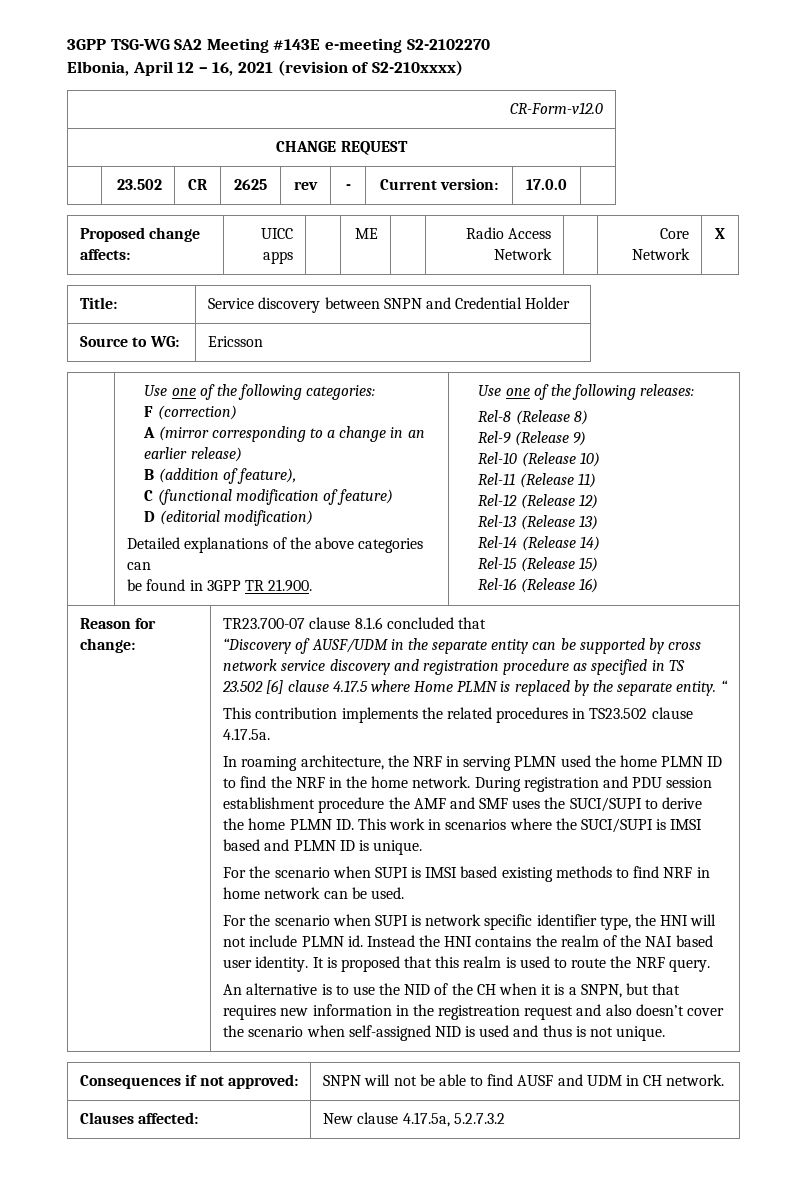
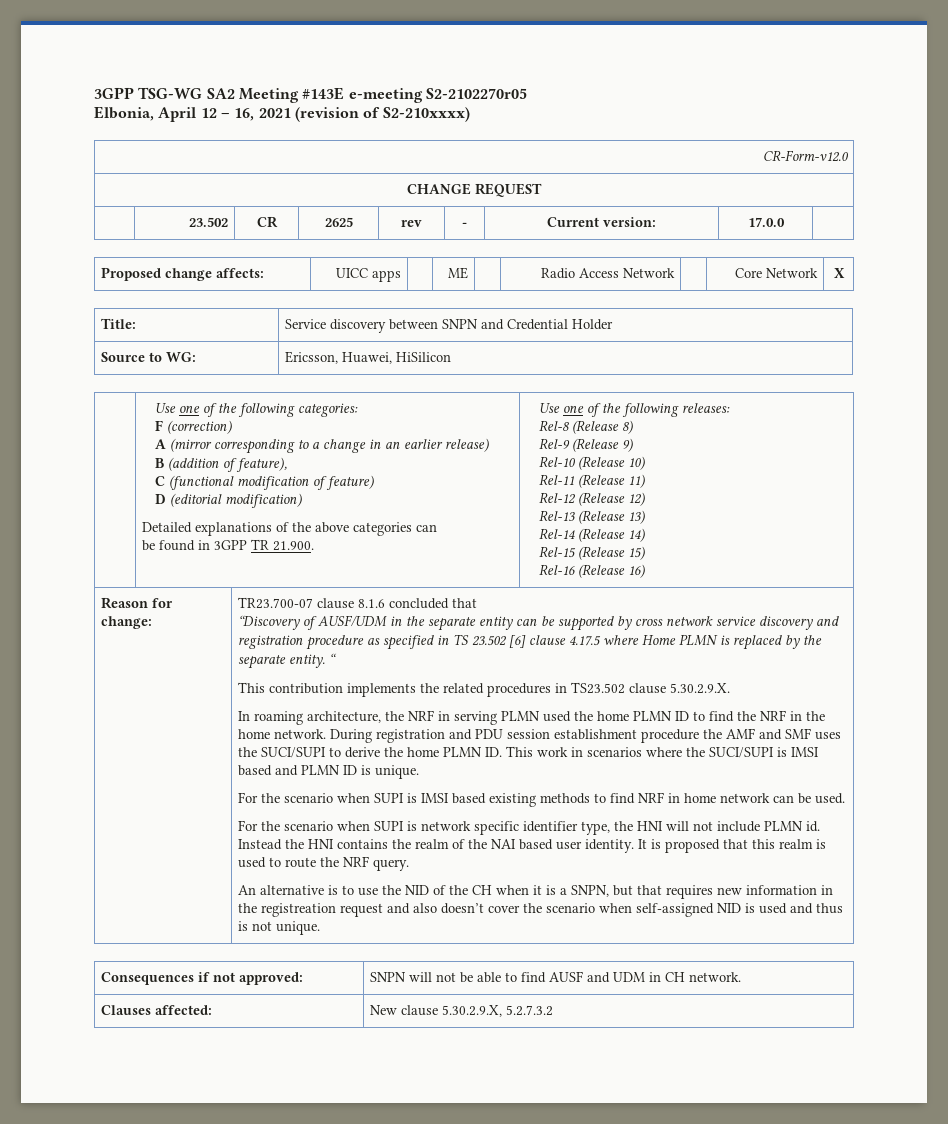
- 3GPP TSG-WG SA2 Meeting #143E e-meeting S2-2102270
+ 3GPP TSG-WG SA2 Meeting #143E e-meeting S2-2102270r05
- Source to WG: | Ericsson
+ Source to WG: | Ericsson, Huawei, HiSilicon
- This contribution implements the related procedures in TS23.502 clause 4.17.5a.
+ This contribution implements the related procedures in TS23.502 clause 5.30.2.9.X.
- Clauses affected: | New clause 4.17.5a, 5.2.7.3.2
+ Clauses affected: | New clause 5.30.2.9.X, 5.2.7.3.2

